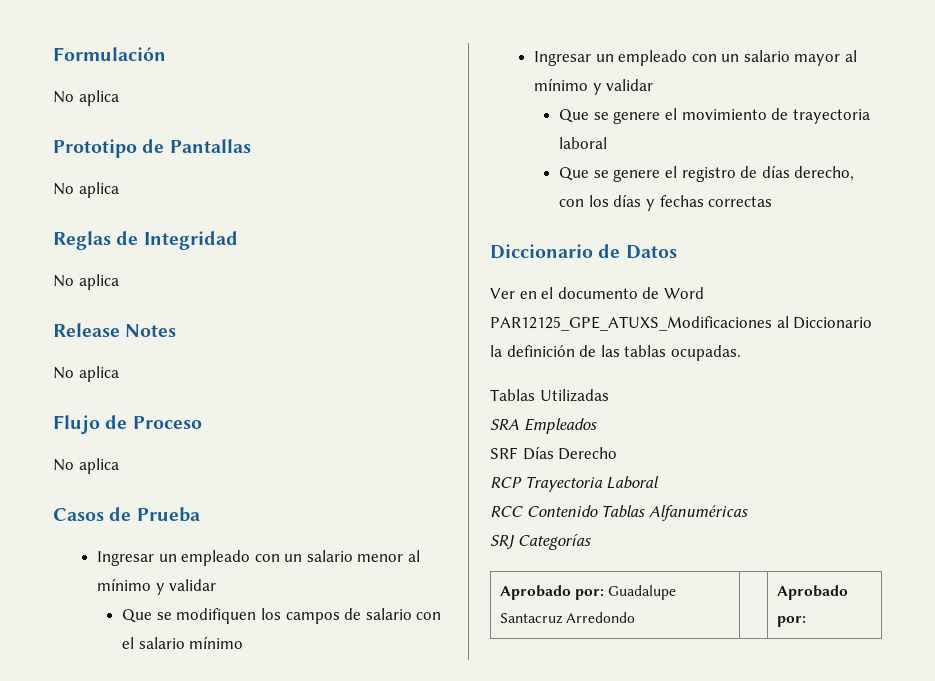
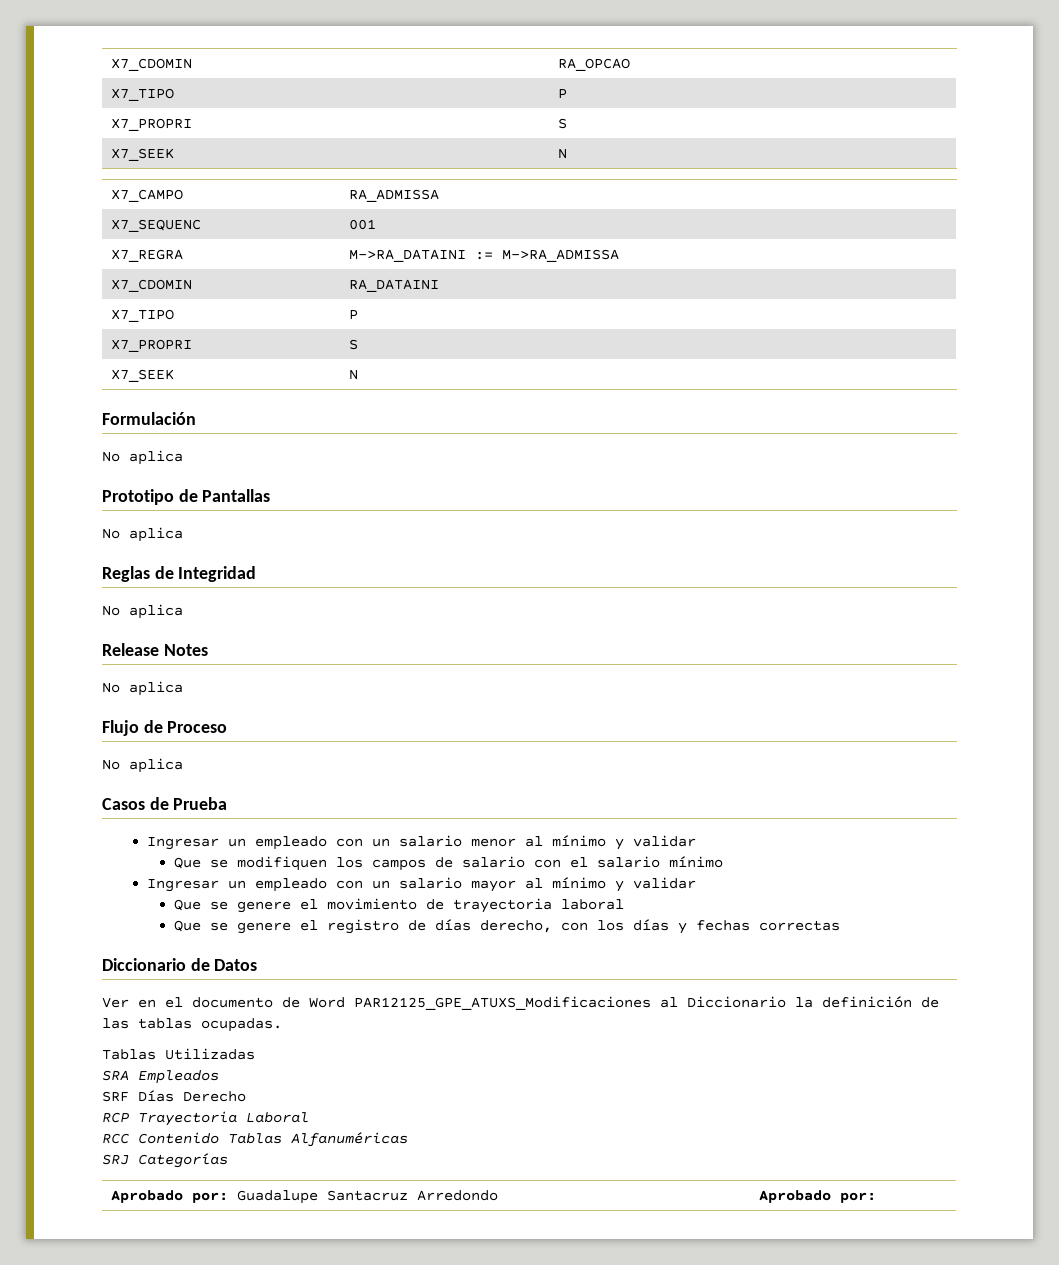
+ X7_CDOMIN | RA_OPCAO
+ X7_TIPO | P
+ X7_PROPRI | S
+ X7_SEEK | N
+ X7_CAMPO | RA_ADMISSA
+ X7_SEQUENC | 001
+ X7_REGRA | M->RA_DATAINI := M->RA_ADMISSA
+ X7_CDOMIN | RA_DATAINI
+ X7_TIPO | P
+ X7_PROPRI | S
+ X7_SEEK | N

